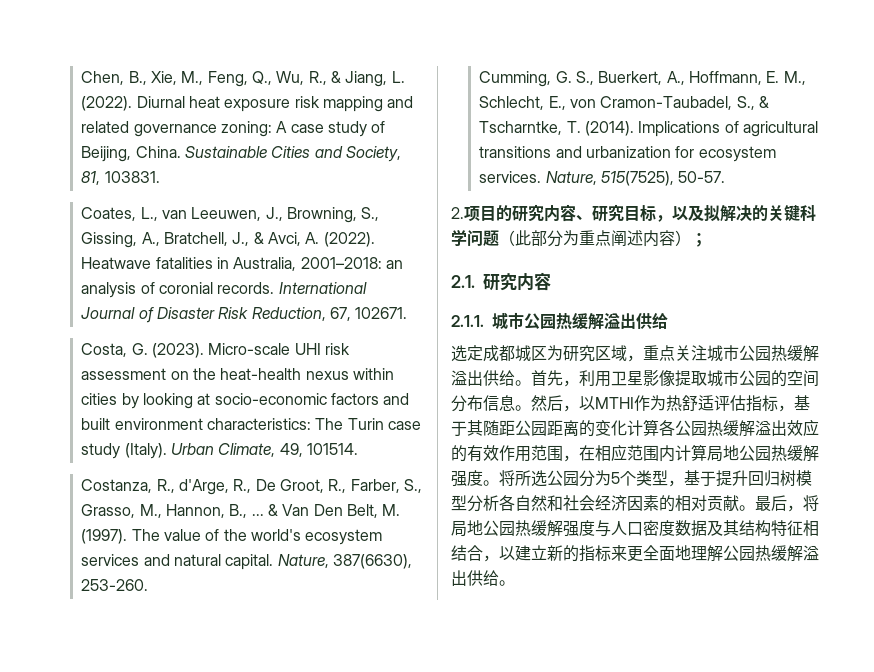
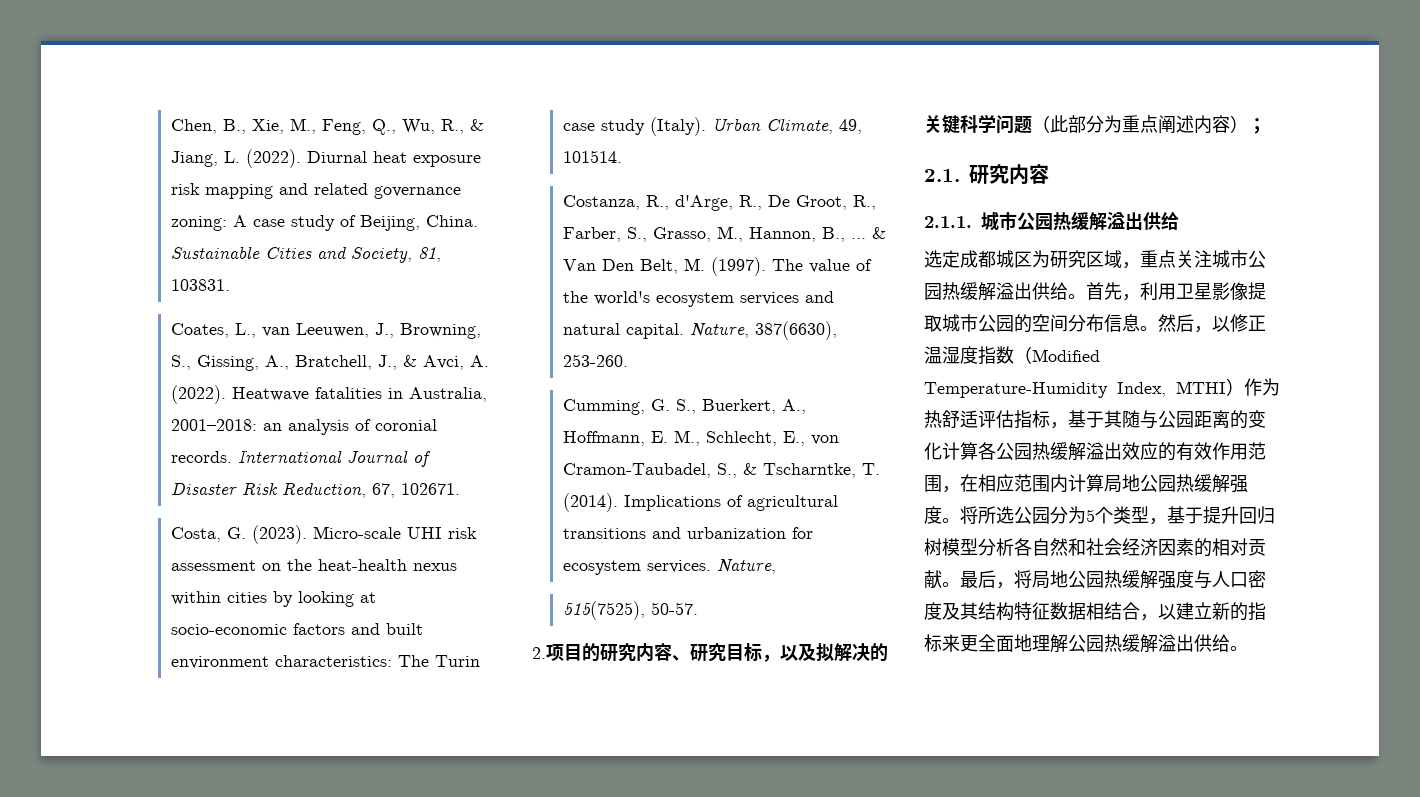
- Implications of agricultural transitions and urbanization for ecosystem services. Nature, 515(7525), 50-57.
+ Implications of agricultural transitions and urbanization for ecosystem services. Nature,
+ 515(7525), 50-57.
- 然后，以MTHI作为热舒适评估指标，基于其随距公园距离的变化计算各公园热缓解溢出效应的有效作用范围，在相应范围内计算局地公园热缓解强度。
+ 然后，以修正温湿度指数（Modified Temperature-Humidity Index, MTHI）作为热舒适评估指标，基于其随与公园距离的变化计算各公园热缓解溢出效应的有效作用范围，在相应范围内计算局地公园热缓解强度。
- 最后，将局地公园热缓解强度与人口密度数据及其结构特征相结合，以建立新的指标来更全面地理解公园热缓解溢出供给。
+ 最后，将局地公园热缓解强度与人口密度及其结构特征数据相结合，以建立新的指标来更全面地理解公园热缓解溢出供给。

